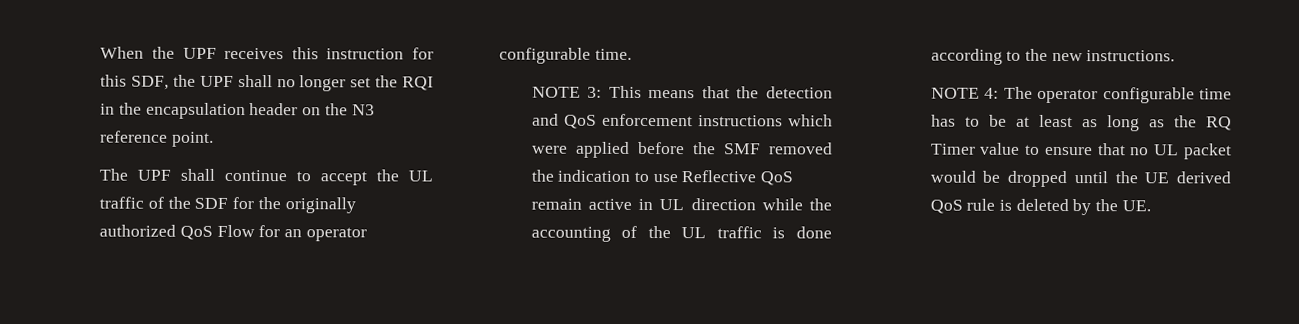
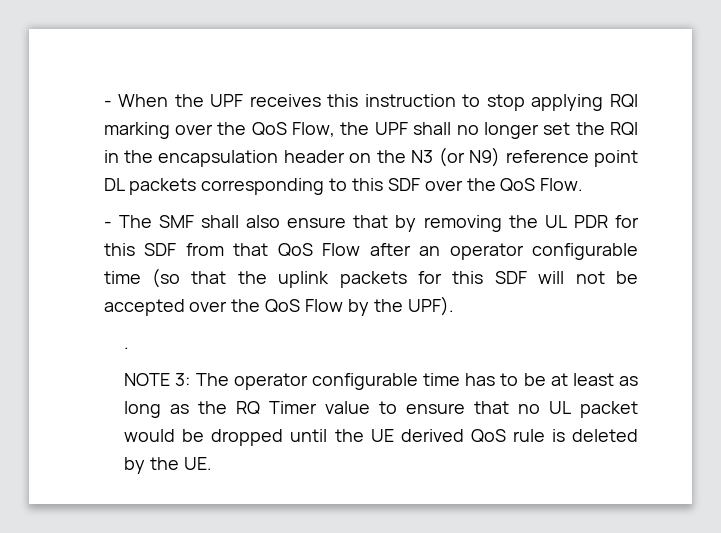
- When the UPF receives this instruction for this SDF, the UPF shall no longer set the RQI in the encapsulation header on the N3 reference point.
- The UPF shall continue to accept the UL traffic of the SDF for the originally authorized QoS Flow for an operator configurable time.
- NOTE 3: This means that the detection and QoS enforcement instructions which were applied before the SMF removed the indication to use Reflective QoS remain active in UL direction while the accounting of the UL traffic is done according to the new instructions.
- NOTE 4: The operator configurable time has to be at least as long as the RQ Timer value to ensure that no UL packet would be dropped until the UE derived QoS rule is deleted by the UE.
+ - When the UPF receives this instruction to stop applying RQI marking over the QoS Flow, the UPF shall no longer set the RQI in the encapsulation header on the N3 (or N9) reference point DL packets corresponding to this SDF over the QoS Flow.
+ - The SMF shall also ensure that by removing the UL PDR for this SDF from that QoS Flow after an operator configurable time (so that the uplink packets for this SDF will not be accepted over the QoS Flow by the UPF).
+ .
+ NOTE 3: The operator configurable time has to be at least as long as the RQ Timer value to ensure that no UL packet would be dropped until the UE derived QoS rule is deleted by the UE.

